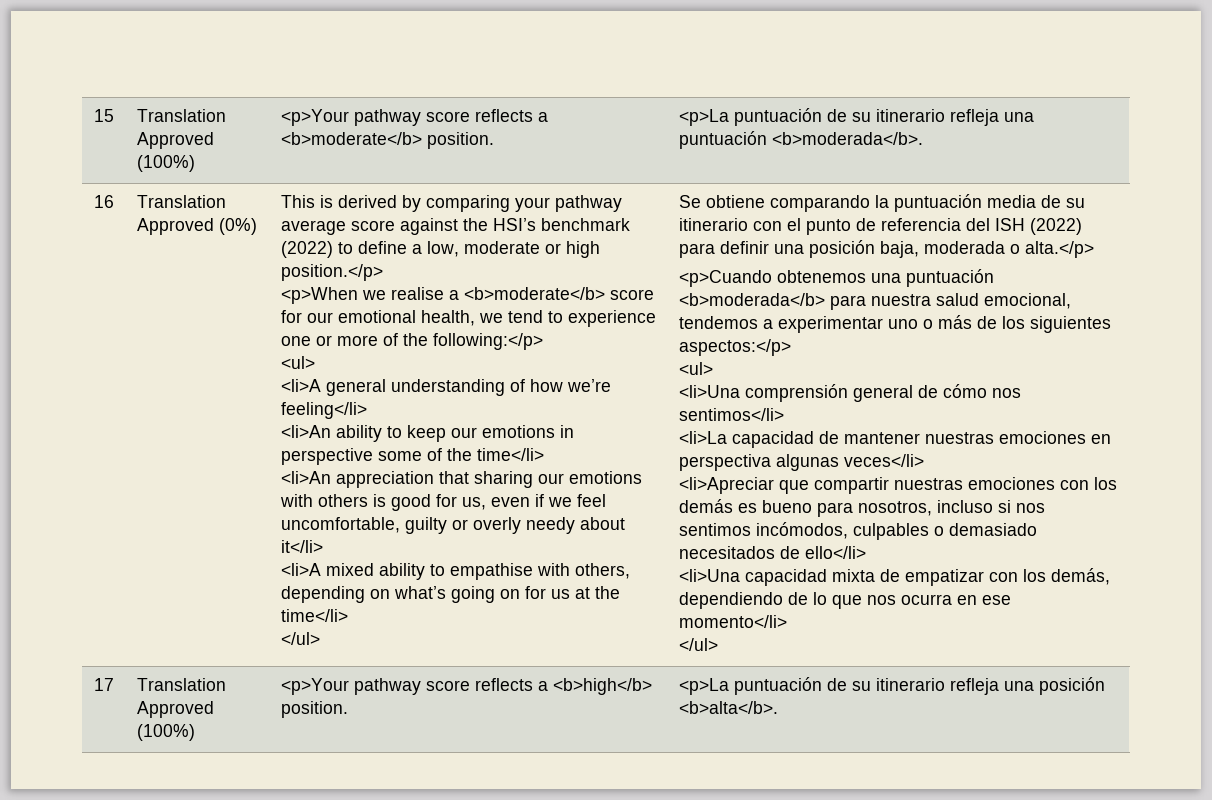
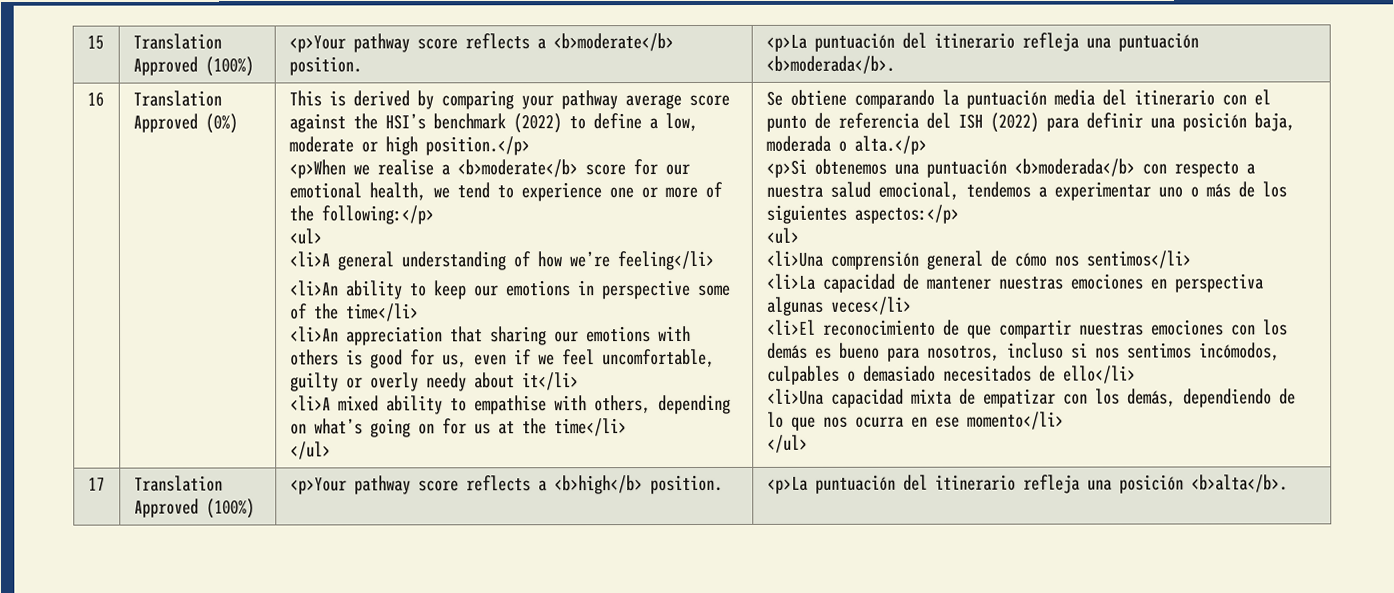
- 15 | Translation Approved (100%) | <p>Your pathway score reflects a <b>moderate</b> position. | <p>La puntuación de su itinerario refleja una puntuación <b>moderada</b>.
+ 15 | Translation Approved (100%) | <p>Your pathway score reflects a <b>moderate</b> position. | <p>La puntuación del itinerario refleja una puntuación <b>moderada</b>.
- Se obtiene comparando la puntuación media de su itinerario con el punto de referencia del ISH (2022) para definir una posición baja, moderada o alta.</p>
+ Se obtiene comparando la puntuación media del itinerario con el punto de referencia del ISH (2022) para definir una posición baja, moderada o alta.</p>
- <p>Cuando obtenemos una puntuación <b>moderada</b> para nuestra salud emocional, tendemos a experimentar uno o más de los siguientes aspectos:</p>
+ <p>Si obtenemos una puntuación <b>moderada</b> con respecto a nuestra salud emocional, tendemos a experimentar uno o más de los siguientes aspectos:</p>
- <li>Apreciar que compartir nuestras emociones con los demás es bueno para nosotros, incluso si nos sentimos incómodos, culpables o demasiado necesitados de ello</li>
+ <li>El reconocimiento de que compartir nuestras emociones con los demás es bueno para nosotros, incluso si nos sentimos incómodos, culpables o demasiado necesitados de ello</li>
- 17 | Translation Approved (100%) | <p>Your pathway score reflects a <b>high</b> position. | <p>La puntuación de su itinerario refleja una posición <b>alta</b>.
+ 17 | Translation Approved (100%) | <p>Your pathway score reflects a <b>high</b> position. | <p>La puntuación del itinerario refleja una posición <b>alta</b>.

